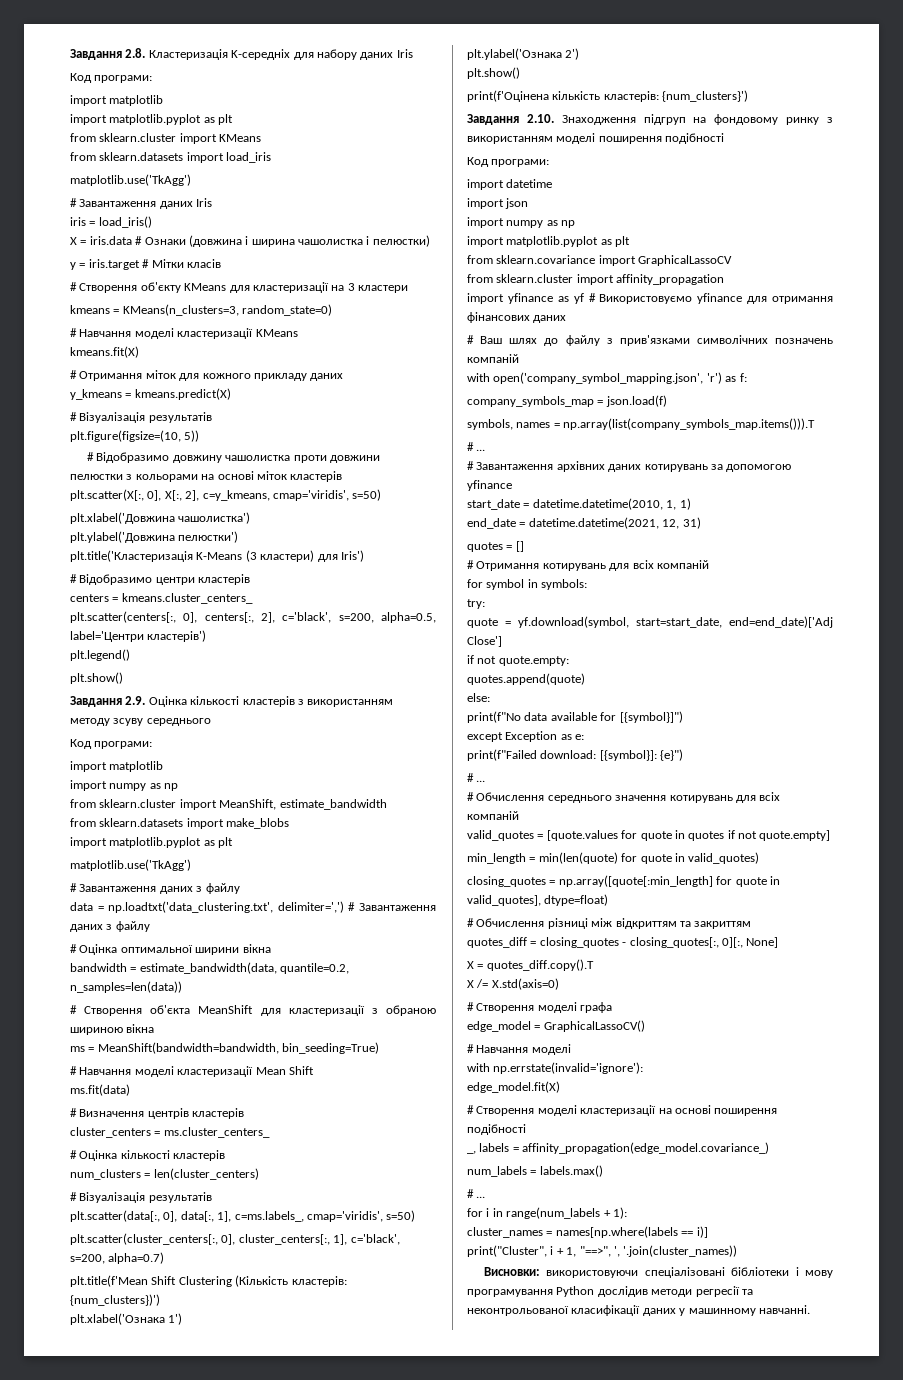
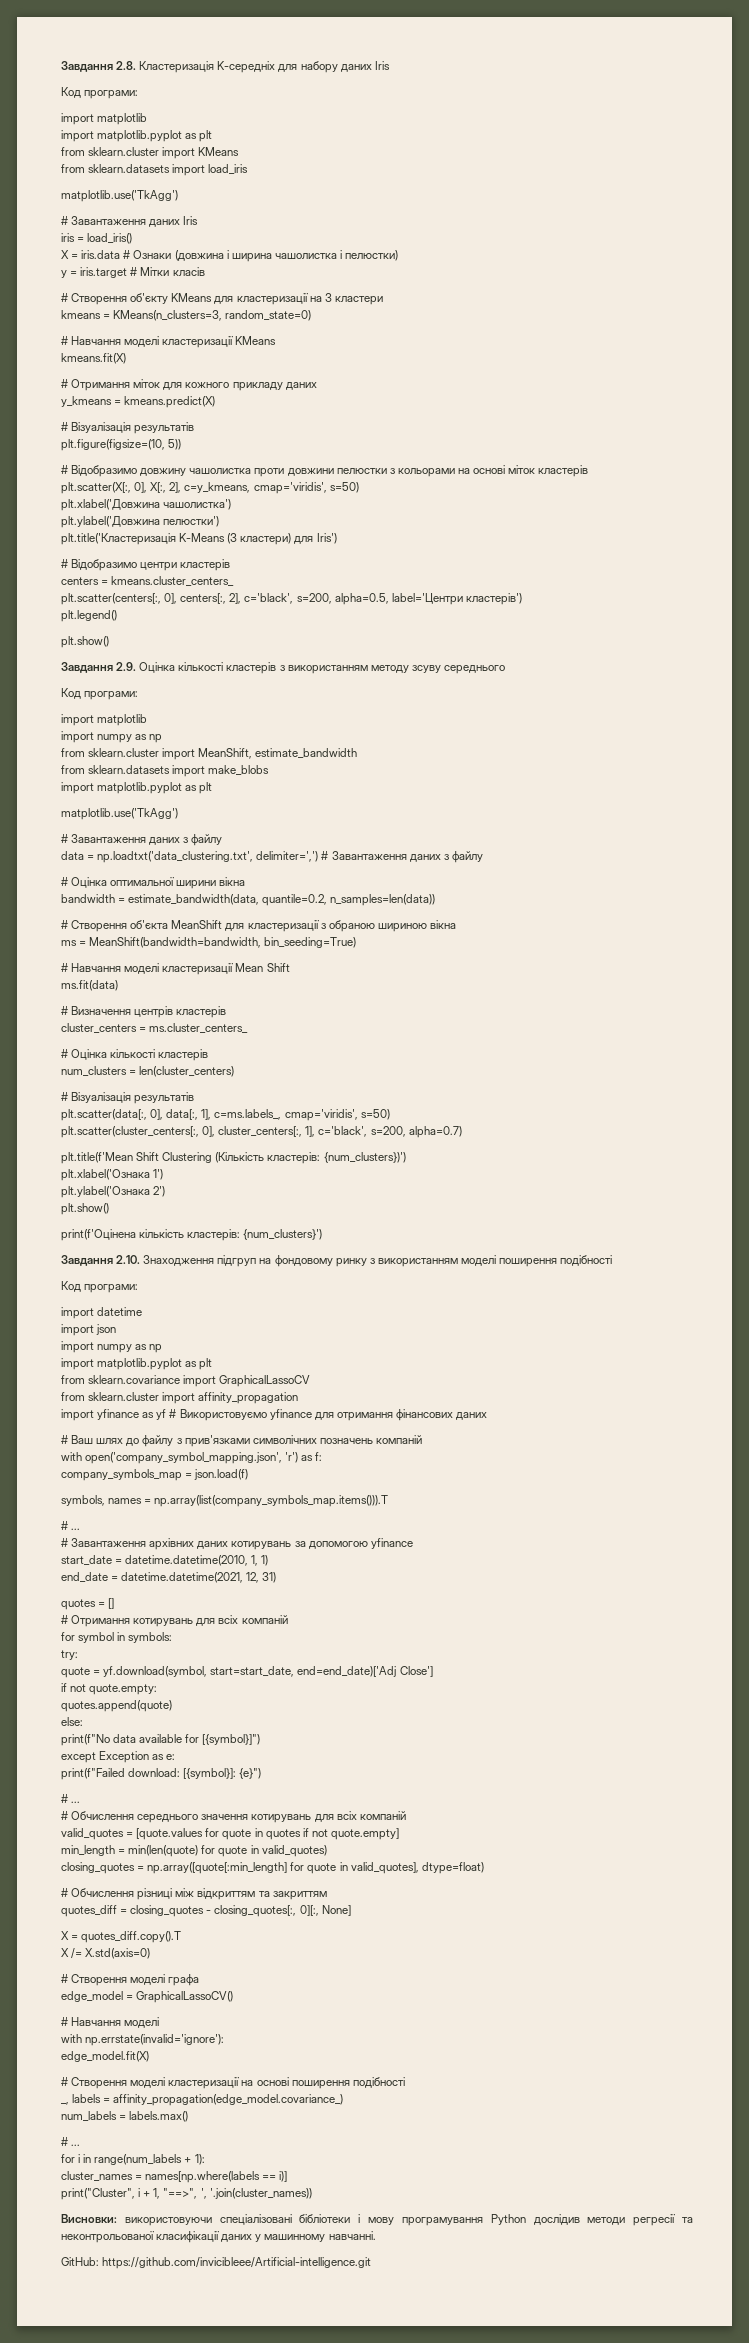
+ GitHub: https://github.com/invicibleee/Artificial-intelligence.git

